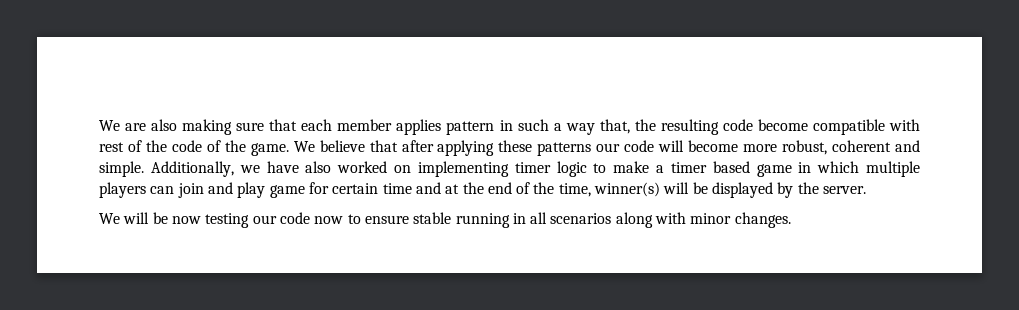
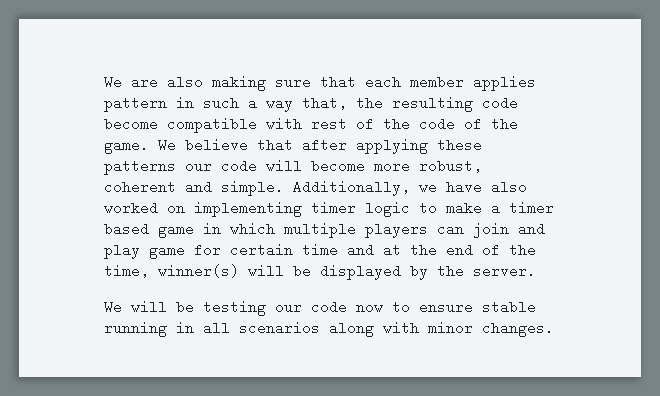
- We will be now testing our code now to ensure stable running in all scenarios along with minor changes.
+ We will be testing our code now to ensure stable running in all scenarios along with minor changes.

